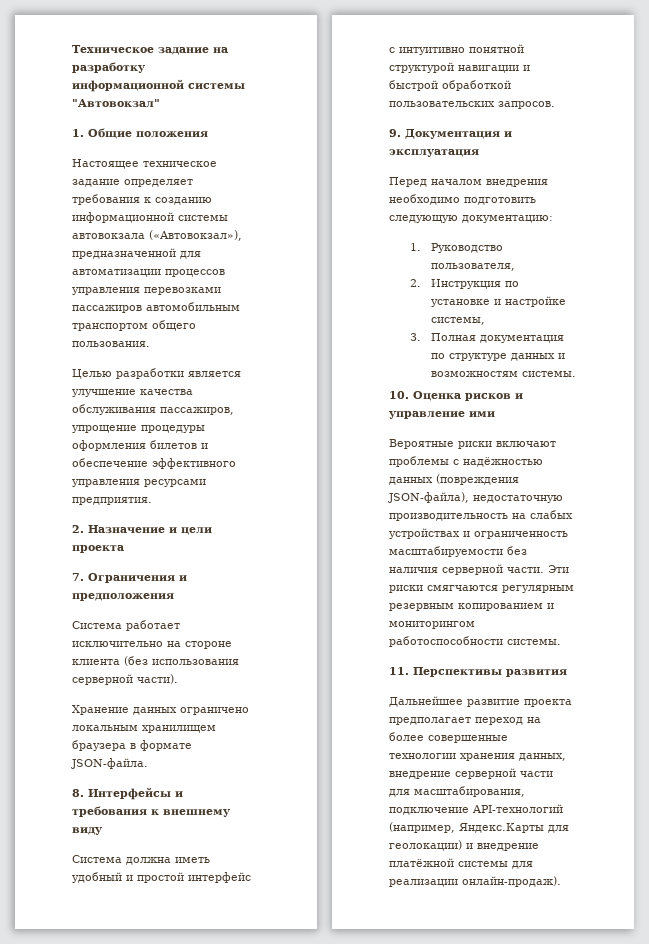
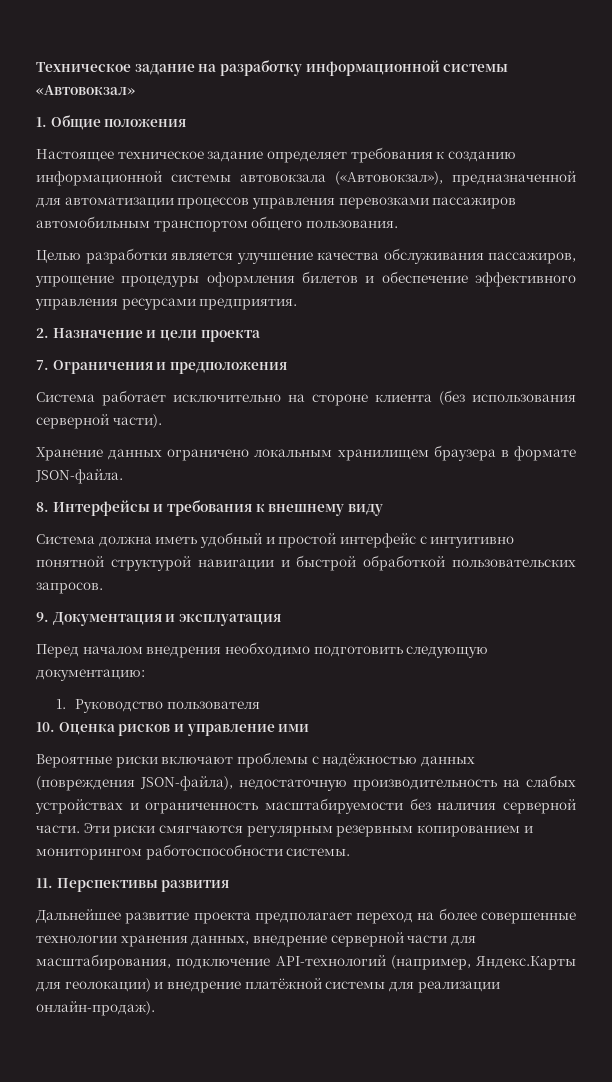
- Техническое задание на разработку информационной системы "Автовокзал"
+ Техническое задание на разработку информационной системы «Автовокзал»
- 1. Руководство пользователя,
- 2. Инструкция по установке и настройке системы,
- 3. Полная документация по структуре данных и возможностям системы.
+ 1. Руководство пользователя

